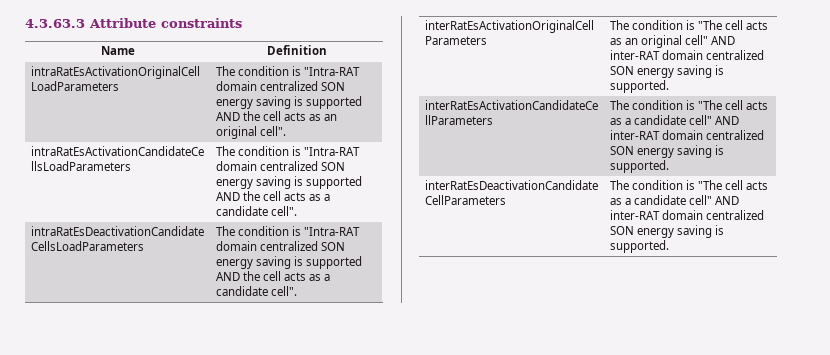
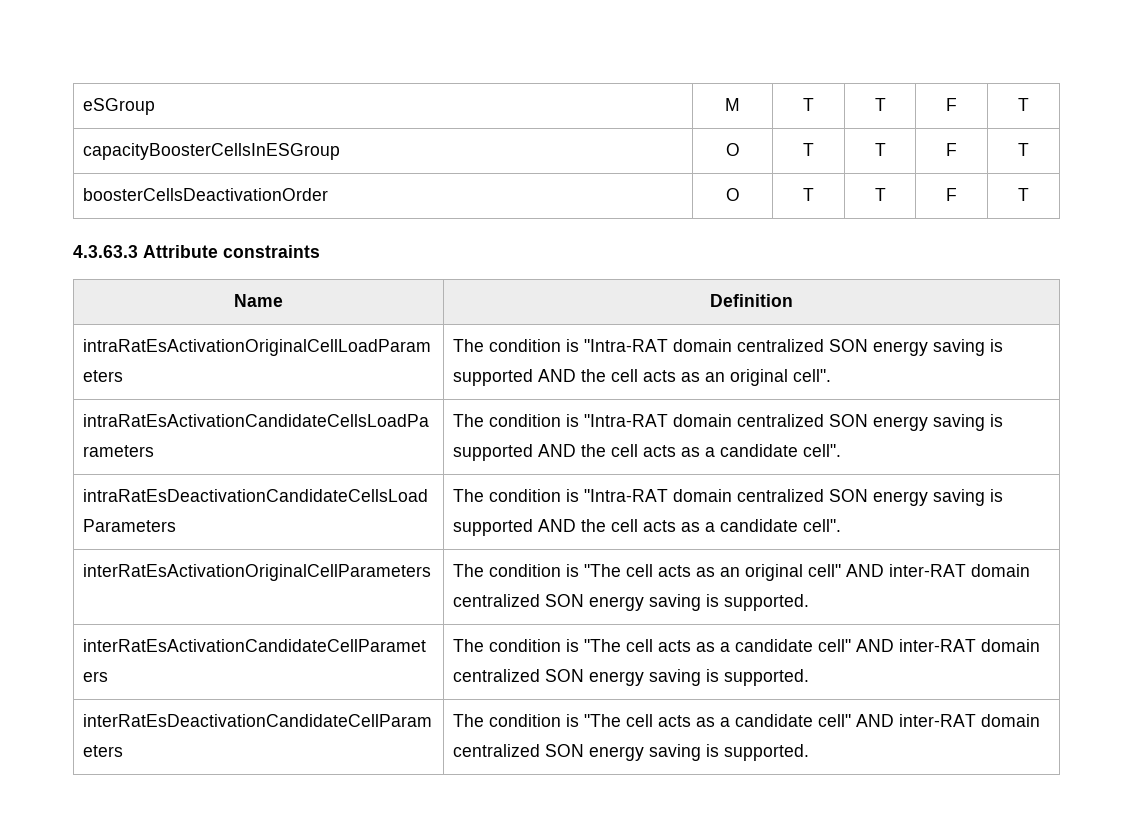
+ eSGroup | M | T | T | F | T
+ capacityBoosterCellsInESGroup | O | T | T | F | T
+ boosterCellsDeactivationOrder | O | T | T | F | T

